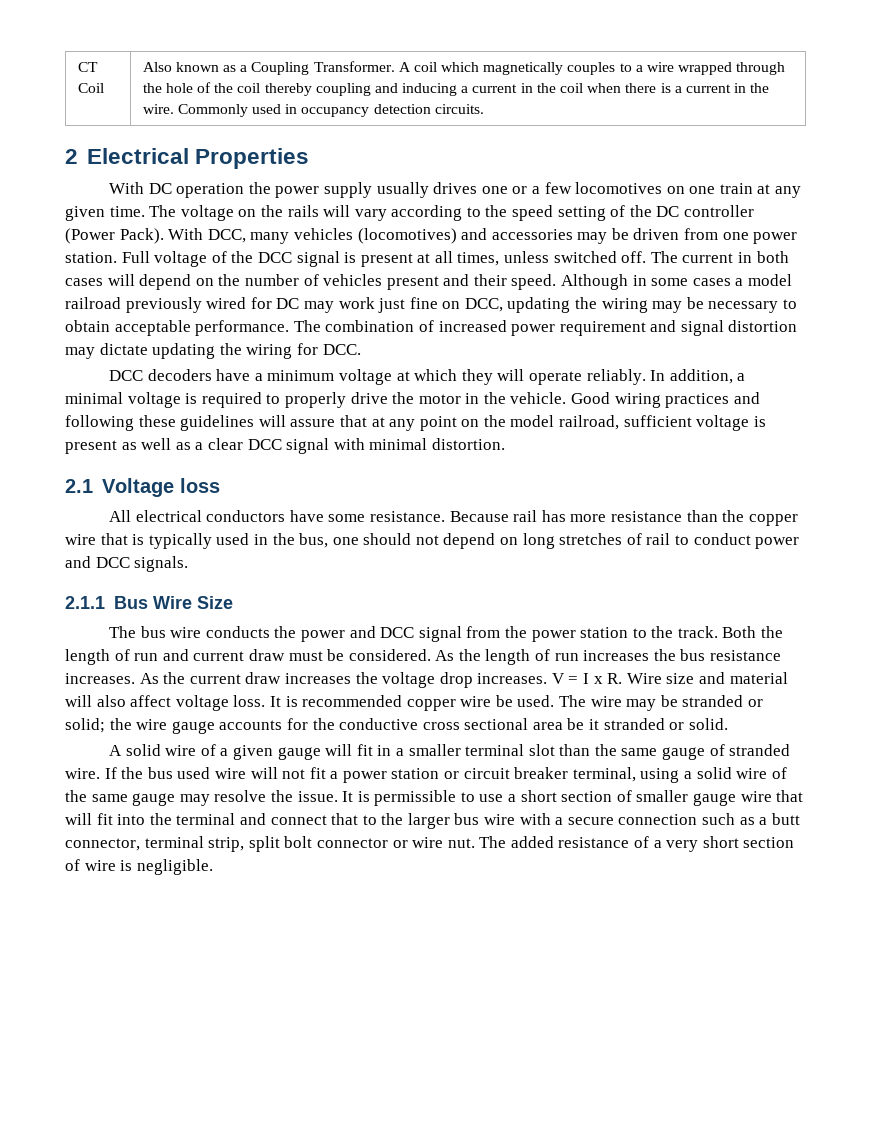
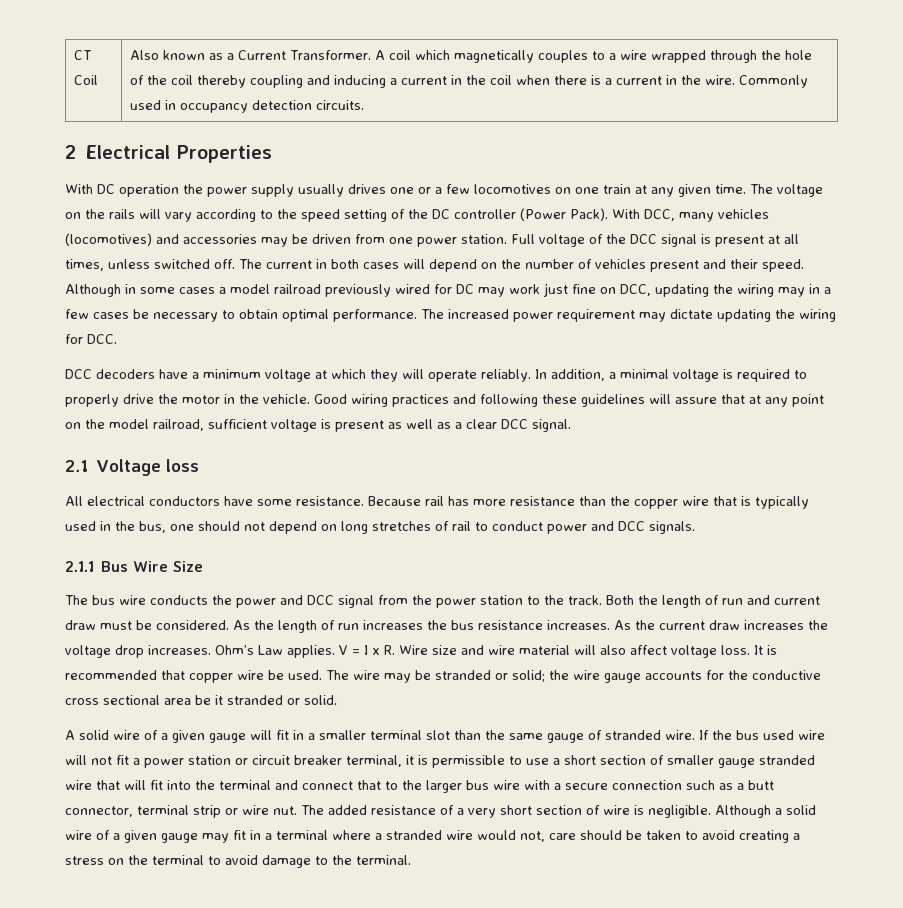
- Also known as a Coupling Transformer.
+ Also known as a Current Transformer.
- Although in some cases a model railroad previously wired for DC may work just fine on DCC, updating the wiring may be necessary to obtain acceptable performance.
+ Although in some cases a model railroad previously wired for DC may work just fine on DCC, updating the wiring may in a few cases be necessary to obtain optimal performance.
- The combination of increased power requirement and signal distortion may dictate updating the wiring for DCC.
+ The increased power requirement may dictate updating the wiring for DCC.
- Good wiring practices and following these guidelines will assure that at any point on the model railroad, sufficient voltage is present as well as a clear DCC signal with minimal distortion.
+ Good wiring practices and following these guidelines will assure that at any point on the model railroad, sufficient voltage is present as well as a clear DCC signal.
+ Ohm’s Law applies.
- V = I x R. Wire size and material will also affect voltage loss.
+ V = I x R. Wire size and wire material will also affect voltage loss.
- It is recommended copper wire be used.
+ It is recommended that copper wire be used.
- If the bus used wire will not fit a power station or circuit breaker terminal, using a solid wire of the same gauge may resolve the issue. It is permissible to use a short section of smaller gauge wire that will fit into the terminal and connect that to the larger bus wire with a secure connection such as a butt connector, terminal strip, split bolt connector or wire nut.
+ If the bus used wire will not fit a power station or circuit breaker terminal, it is permissible to use a short section of smaller gauge stranded wire that will fit into the terminal and connect that to the larger bus wire with a secure connection such as a butt connector, terminal strip or wire nut.
+ Although a solid wire of a given gauge may fit in a terminal where a stranded wire would not, care should be taken to avoid creating a stress on the terminal to avoid damage to the terminal.

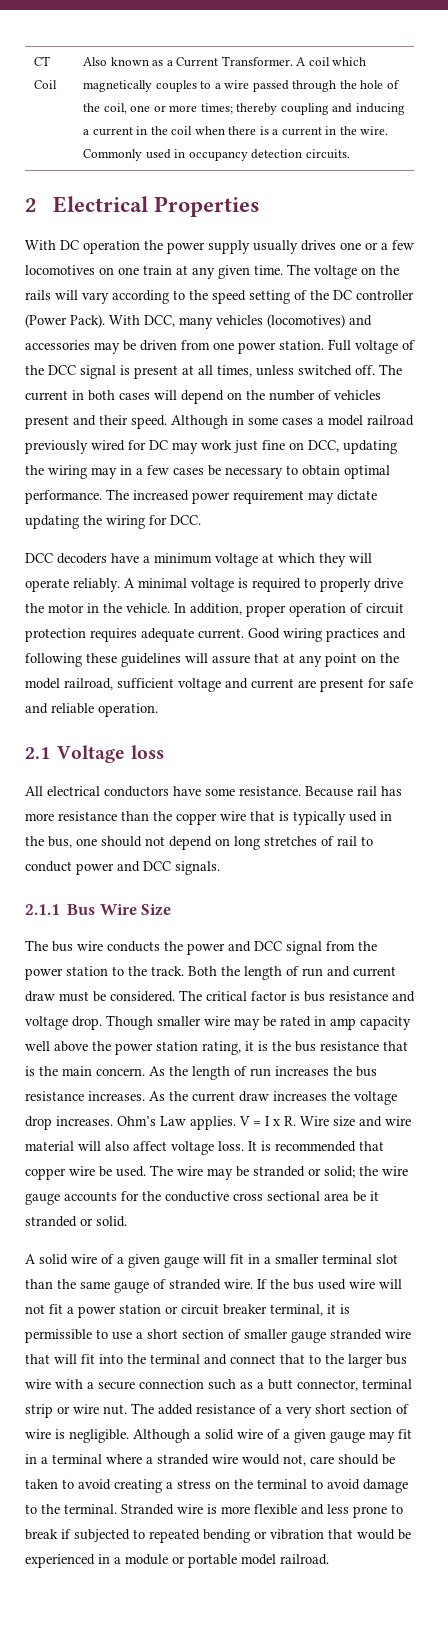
- A coil which magnetically couples to a wire wrapped through the hole of the coil thereby coupling and inducing a current in the coil when there is a current in the wire.
+ A coil which magnetically couples to a wire passed through the hole of the coil, one or more times; thereby coupling and inducing a current in the coil when there is a current in the wire.
- In addition, a minimal voltage is required to properly drive the motor in the vehicle.
+ A minimal voltage is required to properly drive the motor in the vehicle.
+ In addition, proper operation of circuit protection requires adequate current.
- Good wiring practices and following these guidelines will assure that at any point on the model railroad, sufficient voltage is present as well as a clear DCC signal.
+ Good wiring practices and following these guidelines will assure that at any point on the model railroad, sufficient voltage and current are present for safe and reliable operation.
+ The critical factor is bus resistance and voltage drop. Though smaller wire may be rated in amp capacity well above the power station rating, it is the bus resistance that is the main concern.
+ Stranded wire is more flexible and less prone to break if subjected to repeated bending or vibration that would be experienced in a module or portable model railroad.

